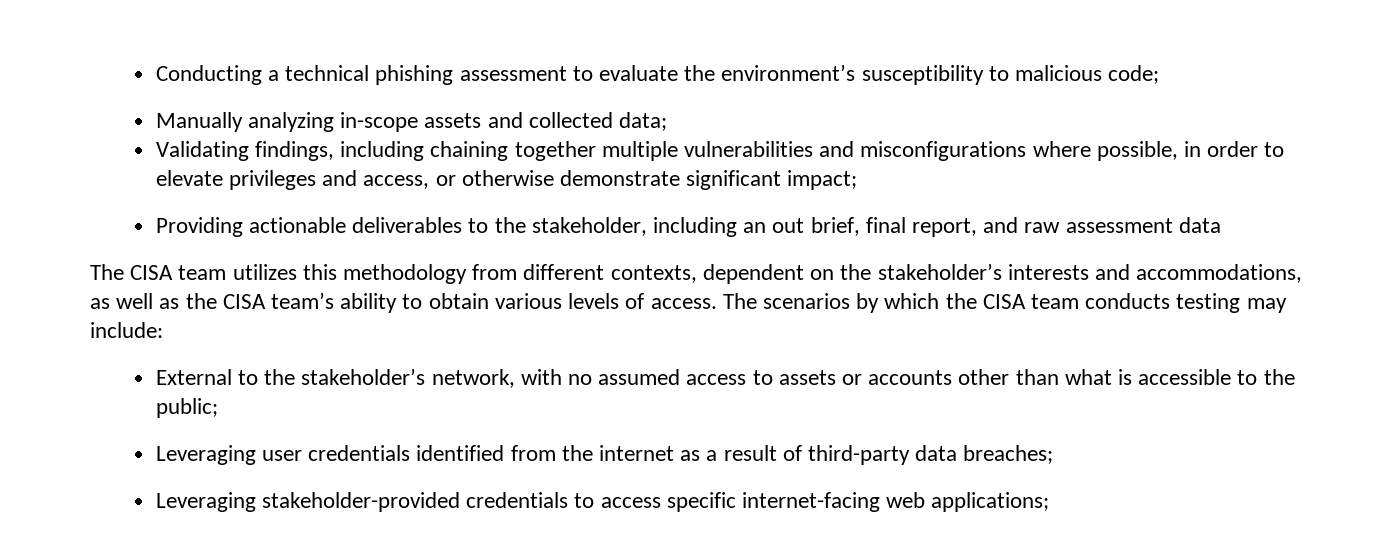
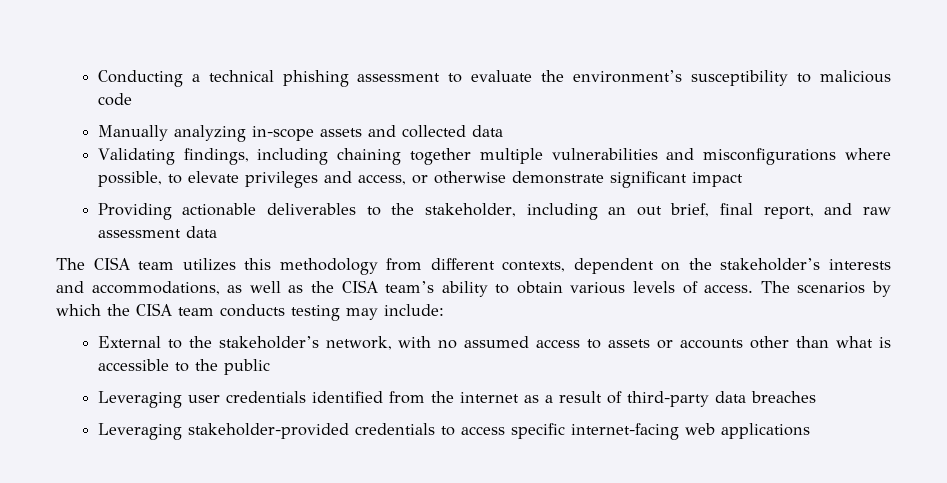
- Conducting a technical phishing assessment to evaluate the environment’s susceptibility to malicious code;
+ Conducting a technical phishing assessment to evaluate the environment’s susceptibility to malicious code
- Manually analyzing in-scope assets and collected data;
+ Manually analyzing in-scope assets and collected data
- Validating findings, including chaining together multiple vulnerabilities and misconfigurations where possible, in order to elevate privileges and access, or otherwise demonstrate significant impact;
+ Validating findings, including chaining together multiple vulnerabilities and misconfigurations where possible, to elevate privileges and access, or otherwise demonstrate significant impact
- External to the stakeholder’s network, with no assumed access to assets or accounts other than what is accessible to the public;
+ External to the stakeholder’s network, with no assumed access to assets or accounts other than what is accessible to the public
- Leveraging user credentials identified from the internet as a result of third-party data breaches;
+ Leveraging user credentials identified from the internet as a result of third-party data breaches
- Leveraging stakeholder-provided credentials to access specific internet-facing web applications;
+ Leveraging stakeholder-provided credentials to access specific internet-facing web applications

